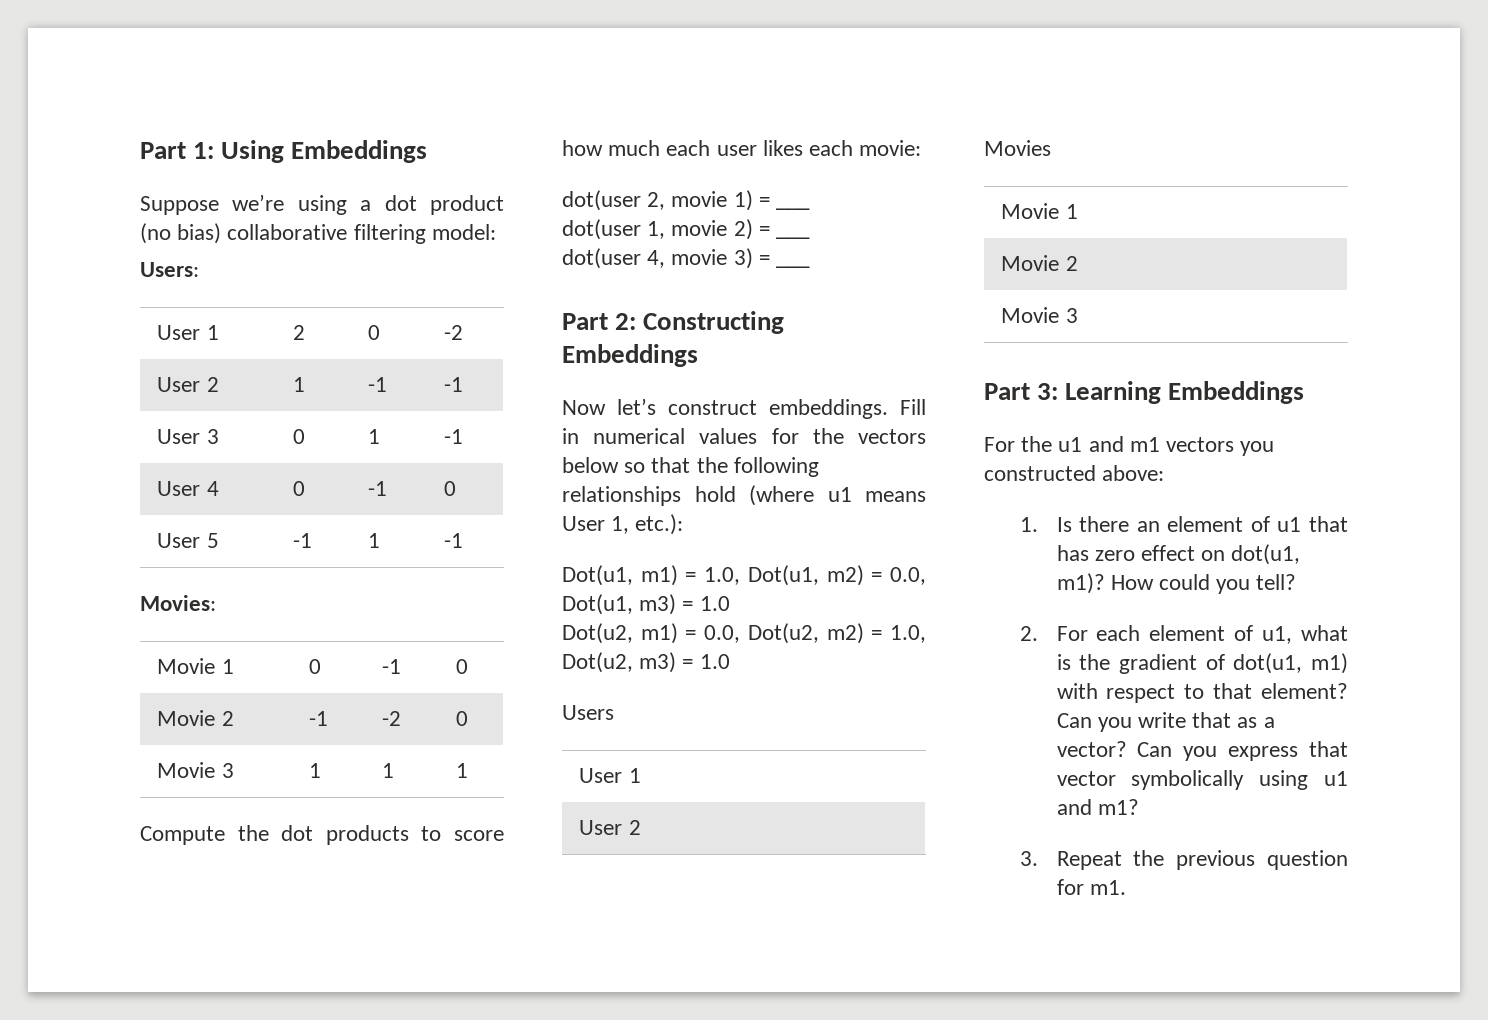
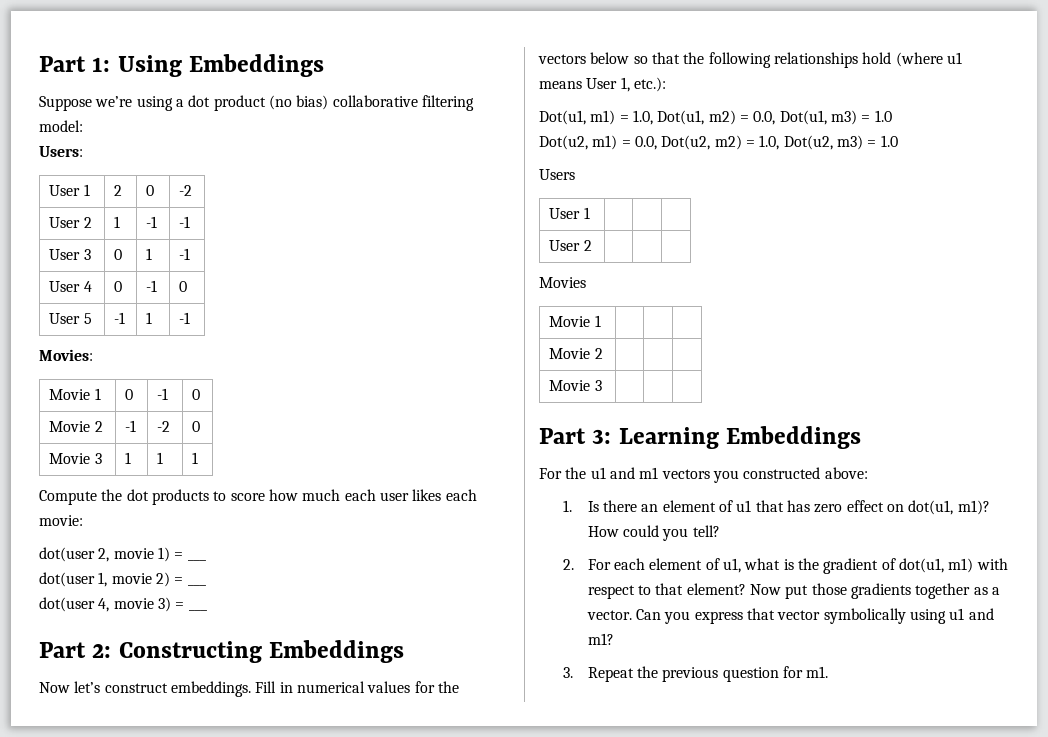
- Can you write that as a vector?
+ Now put those gradients together as a vector.

